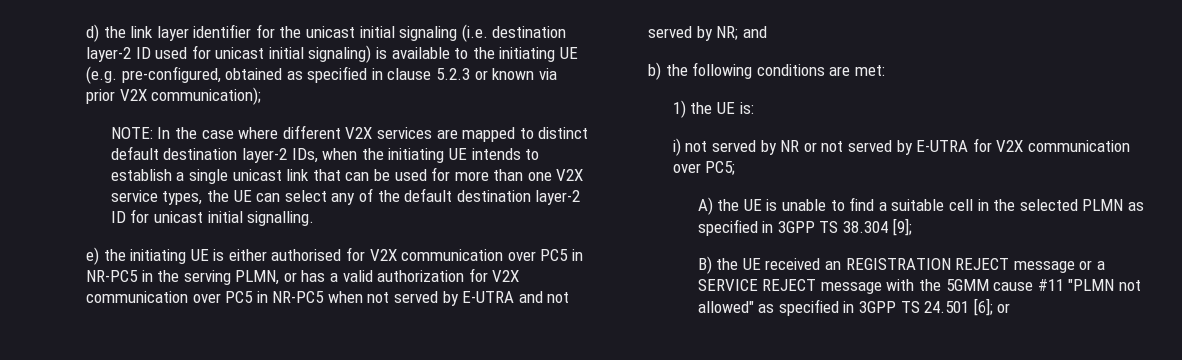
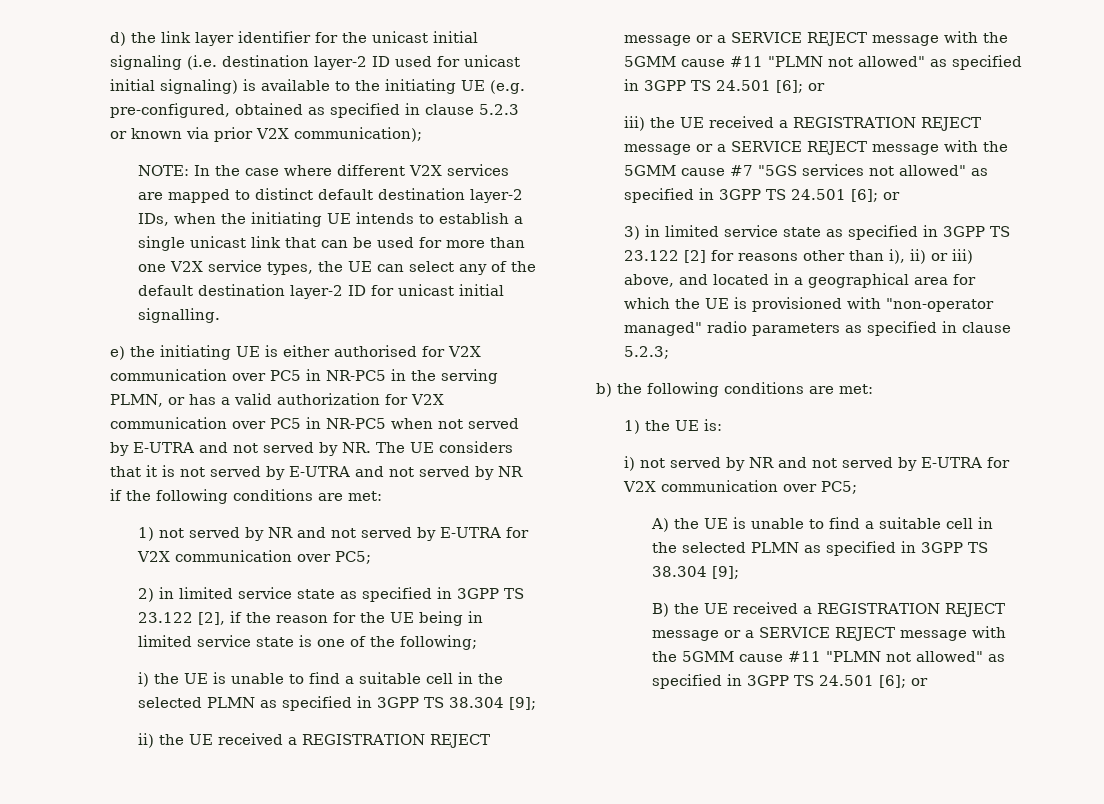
- e) the initiating UE is either authorised for V2X communication over PC5 in NR-PC5 in the serving PLMN, or has a valid authorization for V2X communication over PC5 in NR-PC5 when not served by E-UTRA and not served by NR; and
+ e) the initiating UE is either authorised for V2X communication over PC5 in NR-PC5 in the serving PLMN, or has a valid authorization for V2X communication over PC5 in NR-PC5 when not served by E-UTRA and not served by NR. The UE considers that it is not served by E-UTRA and not served by NR if the following conditions are met:
+ 1) not served by NR and not served by E-UTRA for V2X communication over PC5;
+ 2) in limited service state as specified in 3GPP TS 23.122 [2], if the reason for the UE being in limited service state is one of the following;
+ i) the UE is unable to find a suitable cell in the selected PLMN as specified in 3GPP TS 38.304 [9];
+ ii) the UE received a REGISTRATION REJECT message or a SERVICE REJECT message with the 5GMM cause #11 "PLMN not allowed" as specified in 3GPP TS 24.501 [6]; or
+ iii) the UE received a REGISTRATION REJECT message or a SERVICE REJECT message with the 5GMM cause #7 "5GS services not allowed" as specified in 3GPP TS 24.501 [6]; or
+ 3) in limited service state as specified in 3GPP TS 23.122 [2] for reasons other than i), ii) or iii) above, and located in a geographical area for which the UE is provisioned with "non-operator managed" radio parameters as specified in clause 5.2.3;
- i) not served by NR or not served by E-UTRA for V2X communication over PC5;
+ i) not served by NR and not served by E-UTRA for V2X communication over PC5;
- B) the UE received an REGISTRATION REJECT message or a SERVICE REJECT message with the 5GMM cause #11 "PLMN not allowed" as specified in 3GPP TS 24.501 [6]; or
+ B) the UE received a REGISTRATION REJECT message or a SERVICE REJECT message with the 5GMM cause #11 "PLMN not allowed" as specified in 3GPP TS 24.501 [6]; or

